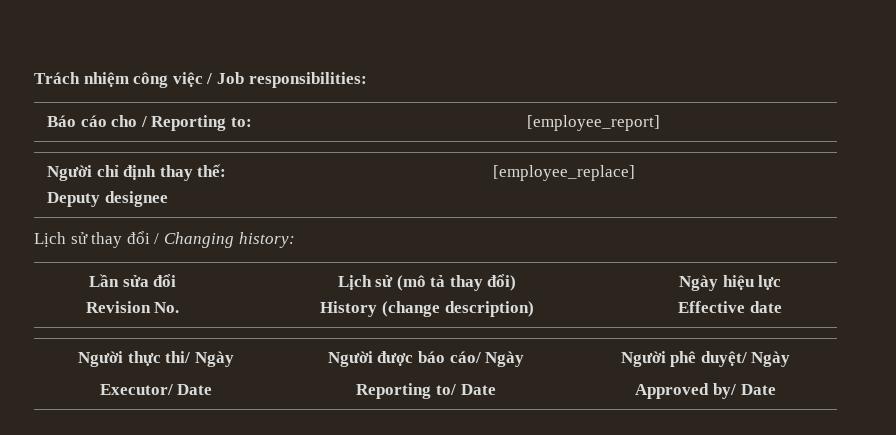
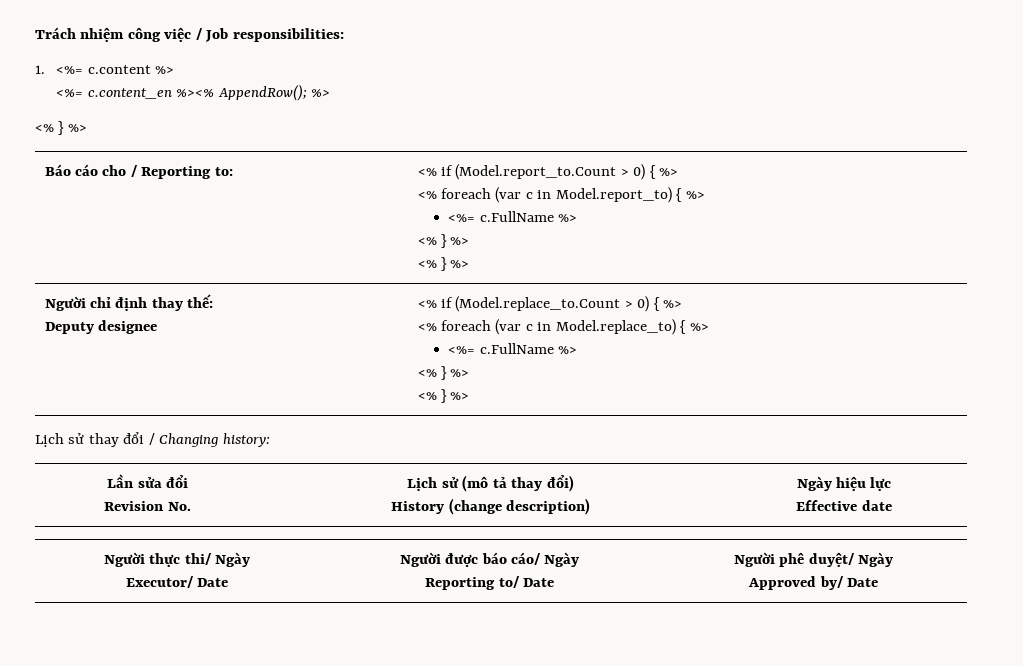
+ 1. <%= c.content %>
+ <%= c.content_en %><% AppendRow(); %>
+ <% } %>
- Báo cáo cho / Reporting to: | [employee_report]
+ Báo cáo cho / Reporting to: | <% if (Model.report_to.Count > 0) { %>
+ <% foreach (var c in Model.report_to) { %>
+ <%= c.FullName %>
+ <% } %>
+ <% } %>
  Người chỉ định thay thế:
- Deputy designee | [employee_replace]
+ Deputy designee | <% if (Model.replace_to.Count > 0) { %>
+ <% foreach (var c in Model.replace_to) { %>
+ <%= c.FullName %>
+ <% } %>
+ <% } %>

